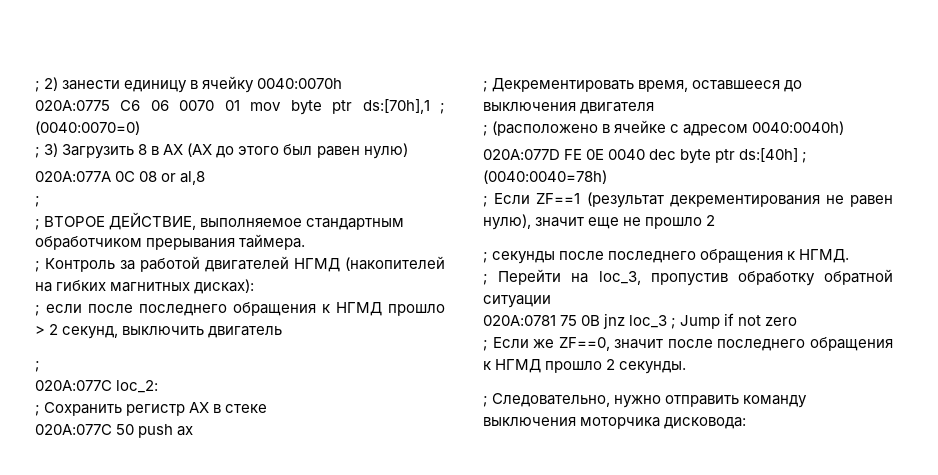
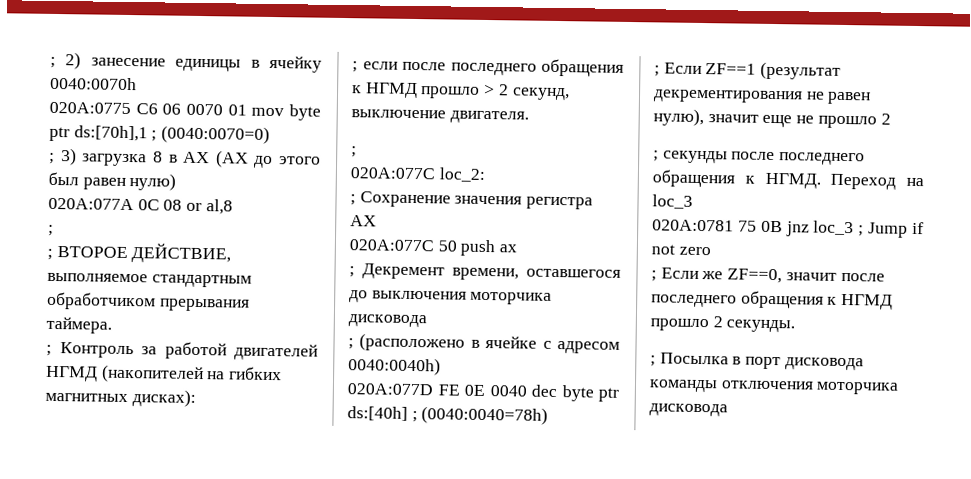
- ; 2) занести единицу в ячейку 0040:0070h
+ ; 2) занесение единицы в ячейку 0040:0070h
- ; 3) Загрузить 8 в AX (AX до этого был равен нулю)
+ ; 3) загрузка 8 в AX (AX до этого был равен нулю)
- ; если после последнего обращения к НГМД прошло > 2 секунд, выключить двигатель
+ ; если после последнего обращения к НГМД прошло > 2 секунд, выключение двигателя.
- ; Сохранить регистр AX в стеке
+ ; Сохранение значения регистра AX
- ; Декрементировать время, оставшееся до выключения двигателя
+ ; Декремент времени, оставшегося до выключения моторчика дисковода
- ; секунды после последнего обращения к НГМД.
- ; Перейти на loc_3, пропустив обработку обратной ситуации
+ ; секунды после последнего обращения к НГМД. Переход на loc_3
- ; Следовательно, нужно отправить команду выключения моторчика дисковода:
+ ; Посылка в порт дисковода команды отключения моторчика дисковода

